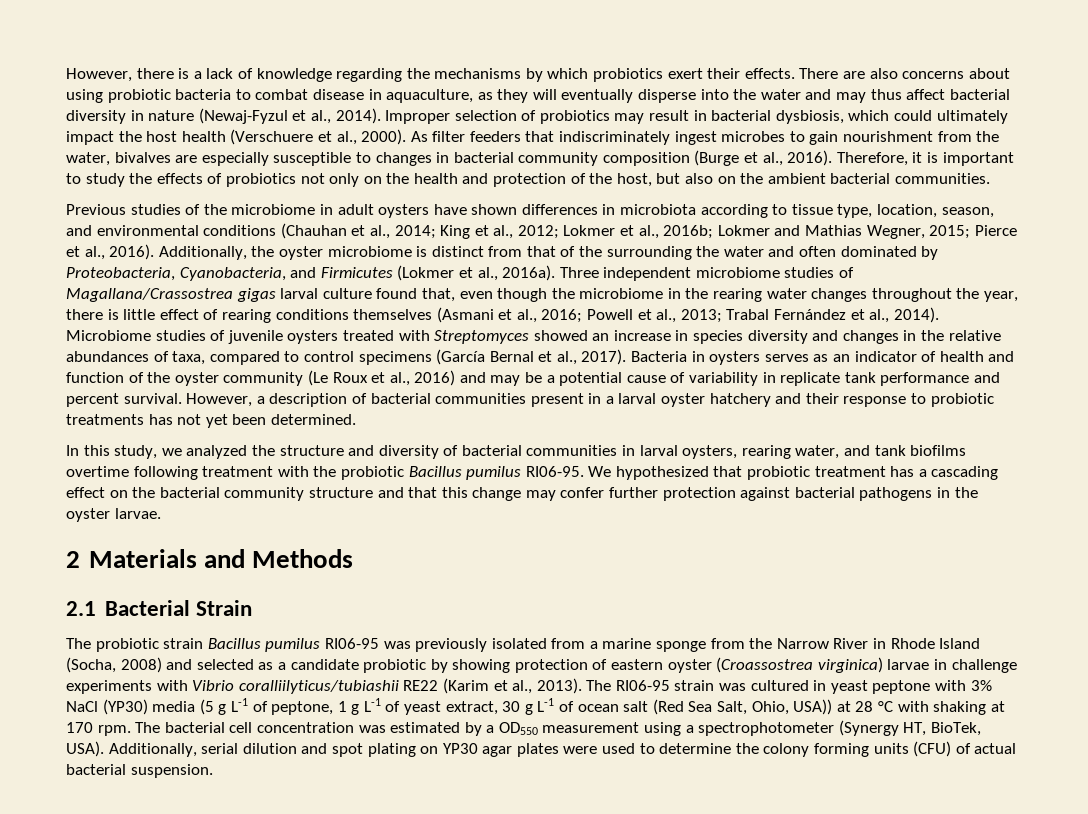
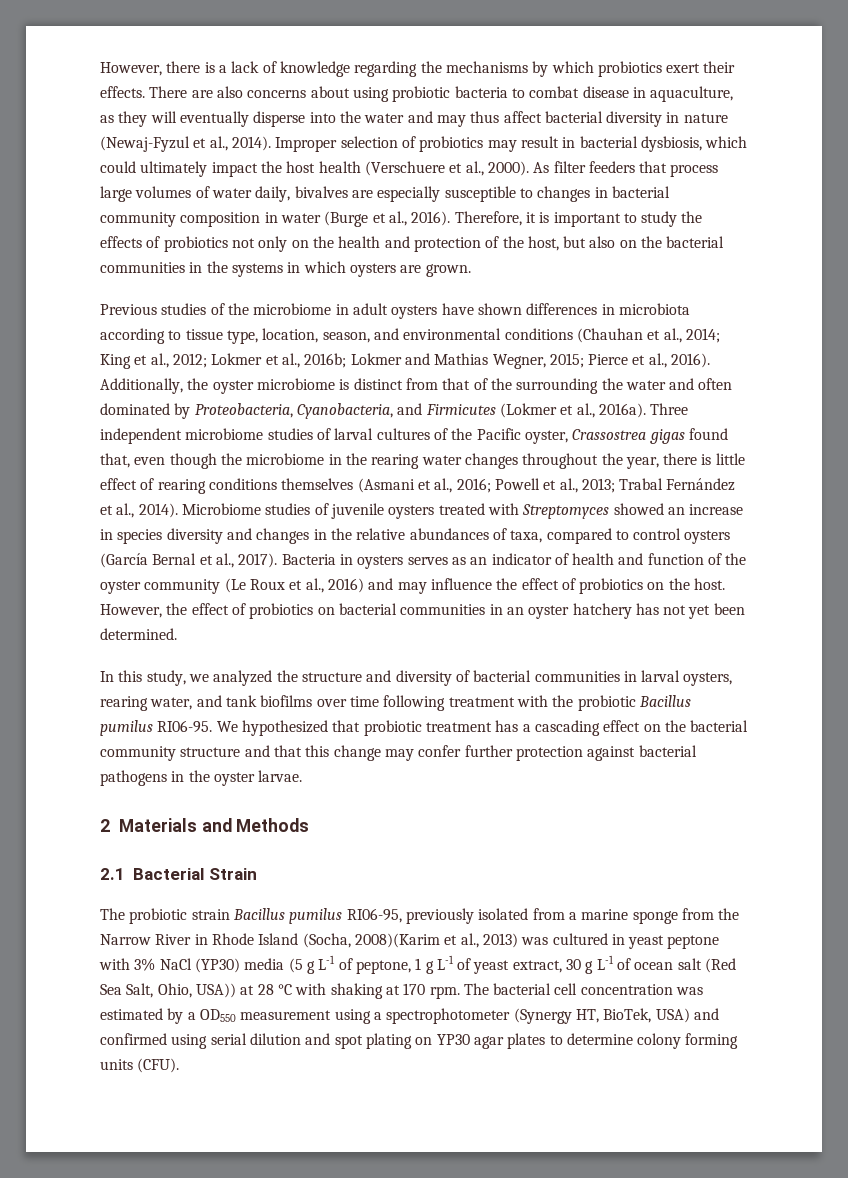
- As filter feeders that indiscriminately ingest microbes to gain nourishment from the water, bivalves are especially susceptible to changes in bacterial community composition (Burge et al., 2016).
+ As filter feeders that process large volumes of water daily, bivalves are especially susceptible to changes in bacterial community composition in water (Burge et al., 2016).
- Therefore, it is important to study the effects of probiotics not only on the health and protection of the host, but also on the ambient bacterial communities.
+ Therefore, it is important to study the effects of probiotics not only on the health and protection of the host, but also on the bacterial communities in the systems in which oysters are grown.
- Three independent microbiome studies of Magallana/Crassostrea gigas larval culture found that, even though the microbiome in the rearing water changes throughout the year, there is little effect of rearing conditions themselves (Asmani et al., 2016; Powell et al., 2013; Trabal Fernández et al., 2014).
+ Three independent microbiome studies of larval cultures of the Pacific oyster, Crassostrea gigas found that, even though the microbiome in the rearing water changes throughout the year, there is little effect of rearing conditions themselves (Asmani et al., 2016; Powell et al., 2013; Trabal Fernández et al., 2014).
- Microbiome studies of juvenile oysters treated with Streptomyces showed an increase in species diversity and changes in the relative abundances of taxa, compared to control specimens (García Bernal et al., 2017).
+ Microbiome studies of juvenile oysters treated with Streptomyces showed an increase in species diversity and changes in the relative abundances of taxa, compared to control oysters (García Bernal et al., 2017).
- Bacteria in oysters serves as an indicator of health and function of the oyster community (Le Roux et al., 2016) and may be a potential cause of variability in replicate tank performance and percent survival. However, a description of bacterial communities present in a larval oyster hatchery and their response to probiotic treatments has not yet been determined.
+ Bacteria in oysters serves as an indicator of health and function of the oyster community (Le Roux et al., 2016) and may influence the effect of probiotics on the host. However, the effect of probiotics on bacterial communities in an oyster hatchery has not yet been determined.
- In this study, we analyzed the structure and diversity of bacterial communities in larval oysters, rearing water, and tank biofilms overtime following treatment with the probiotic Bacillus pumilus RI06-95.
+ In this study, we analyzed the structure and diversity of bacterial communities in larval oysters, rearing water, and tank biofilms over time following treatment with the probiotic Bacillus pumilus RI06-95.
- The probiotic strain Bacillus pumilus RI06-95 was previously isolated from a marine sponge from the Narrow River in Rhode Island (Socha, 2008) and selected as a candidate probiotic by showing protection of eastern oyster (Croassostrea virginica) larvae in challenge experiments with Vibrio coralliilyticus/tubiashii RE22 (Karim et al., 2013). The RI06-95 strain was cultured in yeast peptone with 3% NaCl (YP30) media (5 g L-1 of peptone, 1 g L-1 of yeast extract, 30 g L-1 of ocean salt (Red Sea Salt, Ohio, USA)) at 28 °C with shaking at 170 rpm.
+ The probiotic strain Bacillus pumilus RI06-95, previously isolated from a marine sponge from the Narrow River in Rhode Island (Socha, 2008)(Karim et al., 2013) was cultured in yeast peptone with 3% NaCl (YP30) media (5 g L-1 of peptone, 1 g L-1 of yeast extract, 30 g L-1 of ocean salt (Red Sea Salt, Ohio, USA)) at 28 °C with shaking at 170 rpm.
- The bacterial cell concentration was estimated by a OD550 measurement using a spectrophotometer (Synergy HT, BioTek, USA). Additionally, serial dilution and spot plating on YP30 agar plates were used to determine the colony forming units (CFU) of actual bacterial suspension.
+ The bacterial cell concentration was estimated by a OD550 measurement using a spectrophotometer (Synergy HT, BioTek, USA) and confirmed using serial dilution and spot plating on YP30 agar plates to determine colony forming units (CFU).

